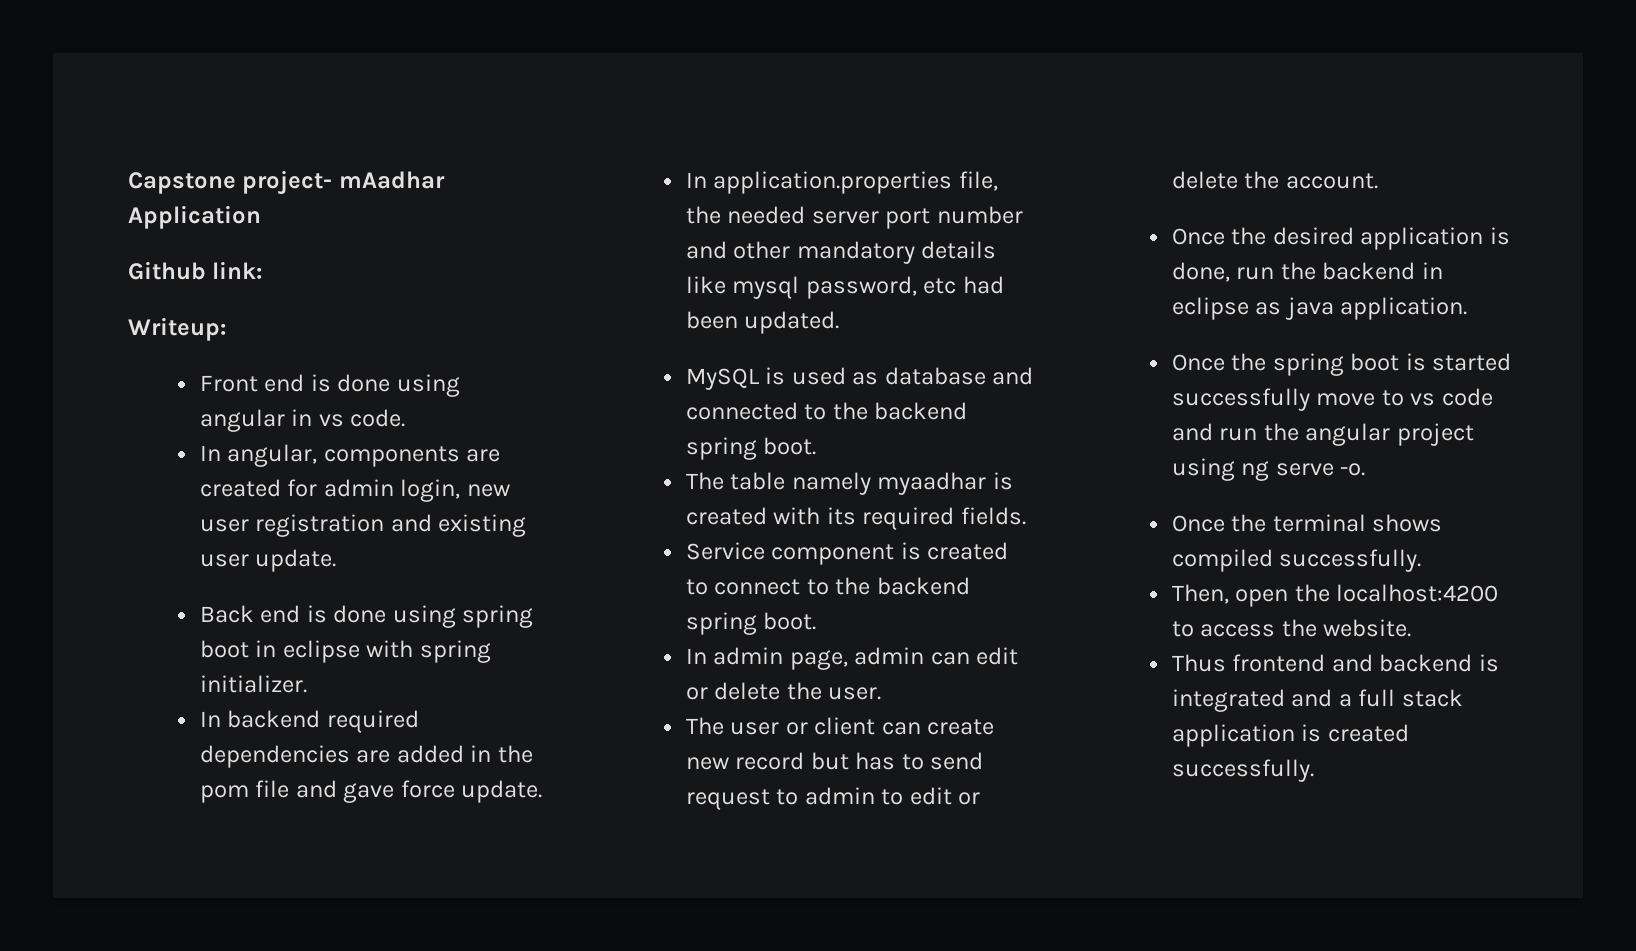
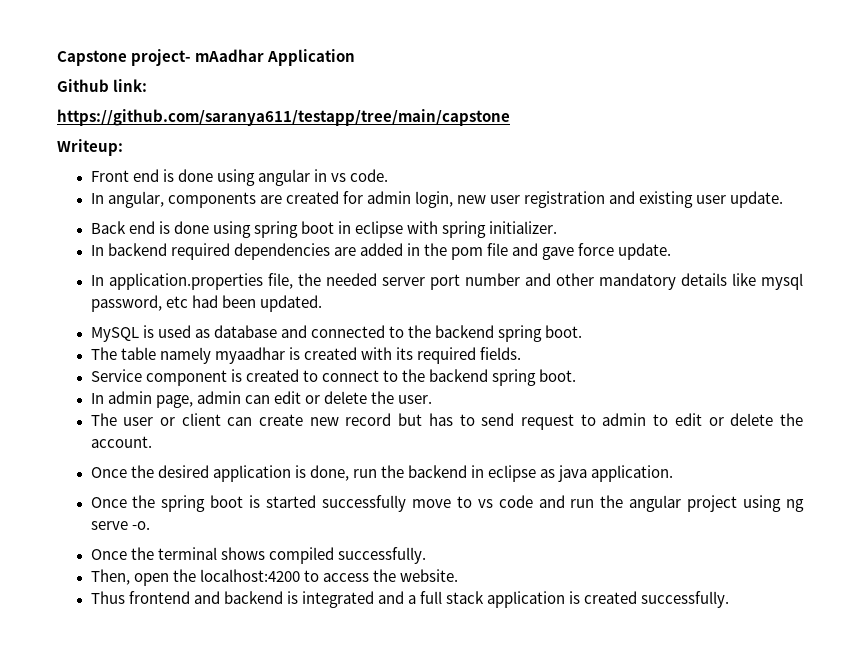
+ https://github.com/saranya611/testapp/tree/main/capstone

